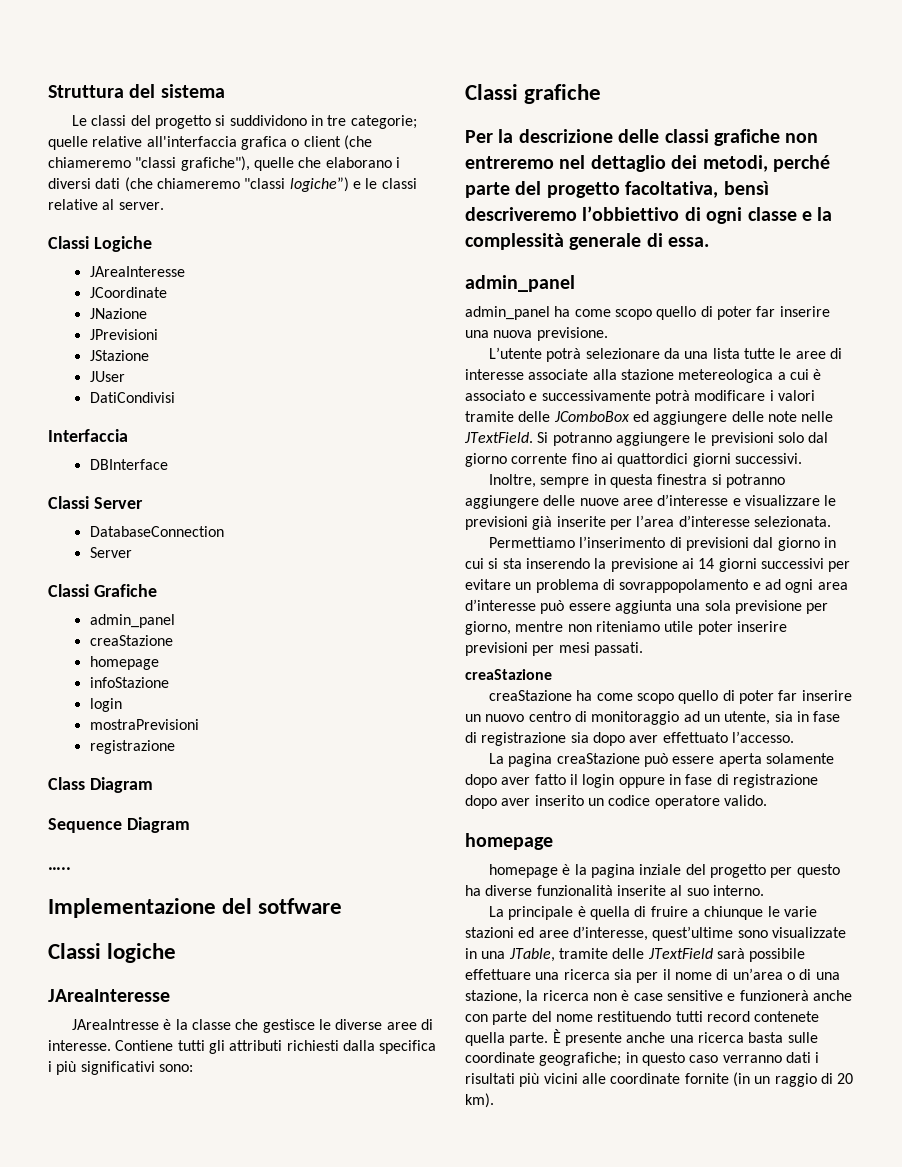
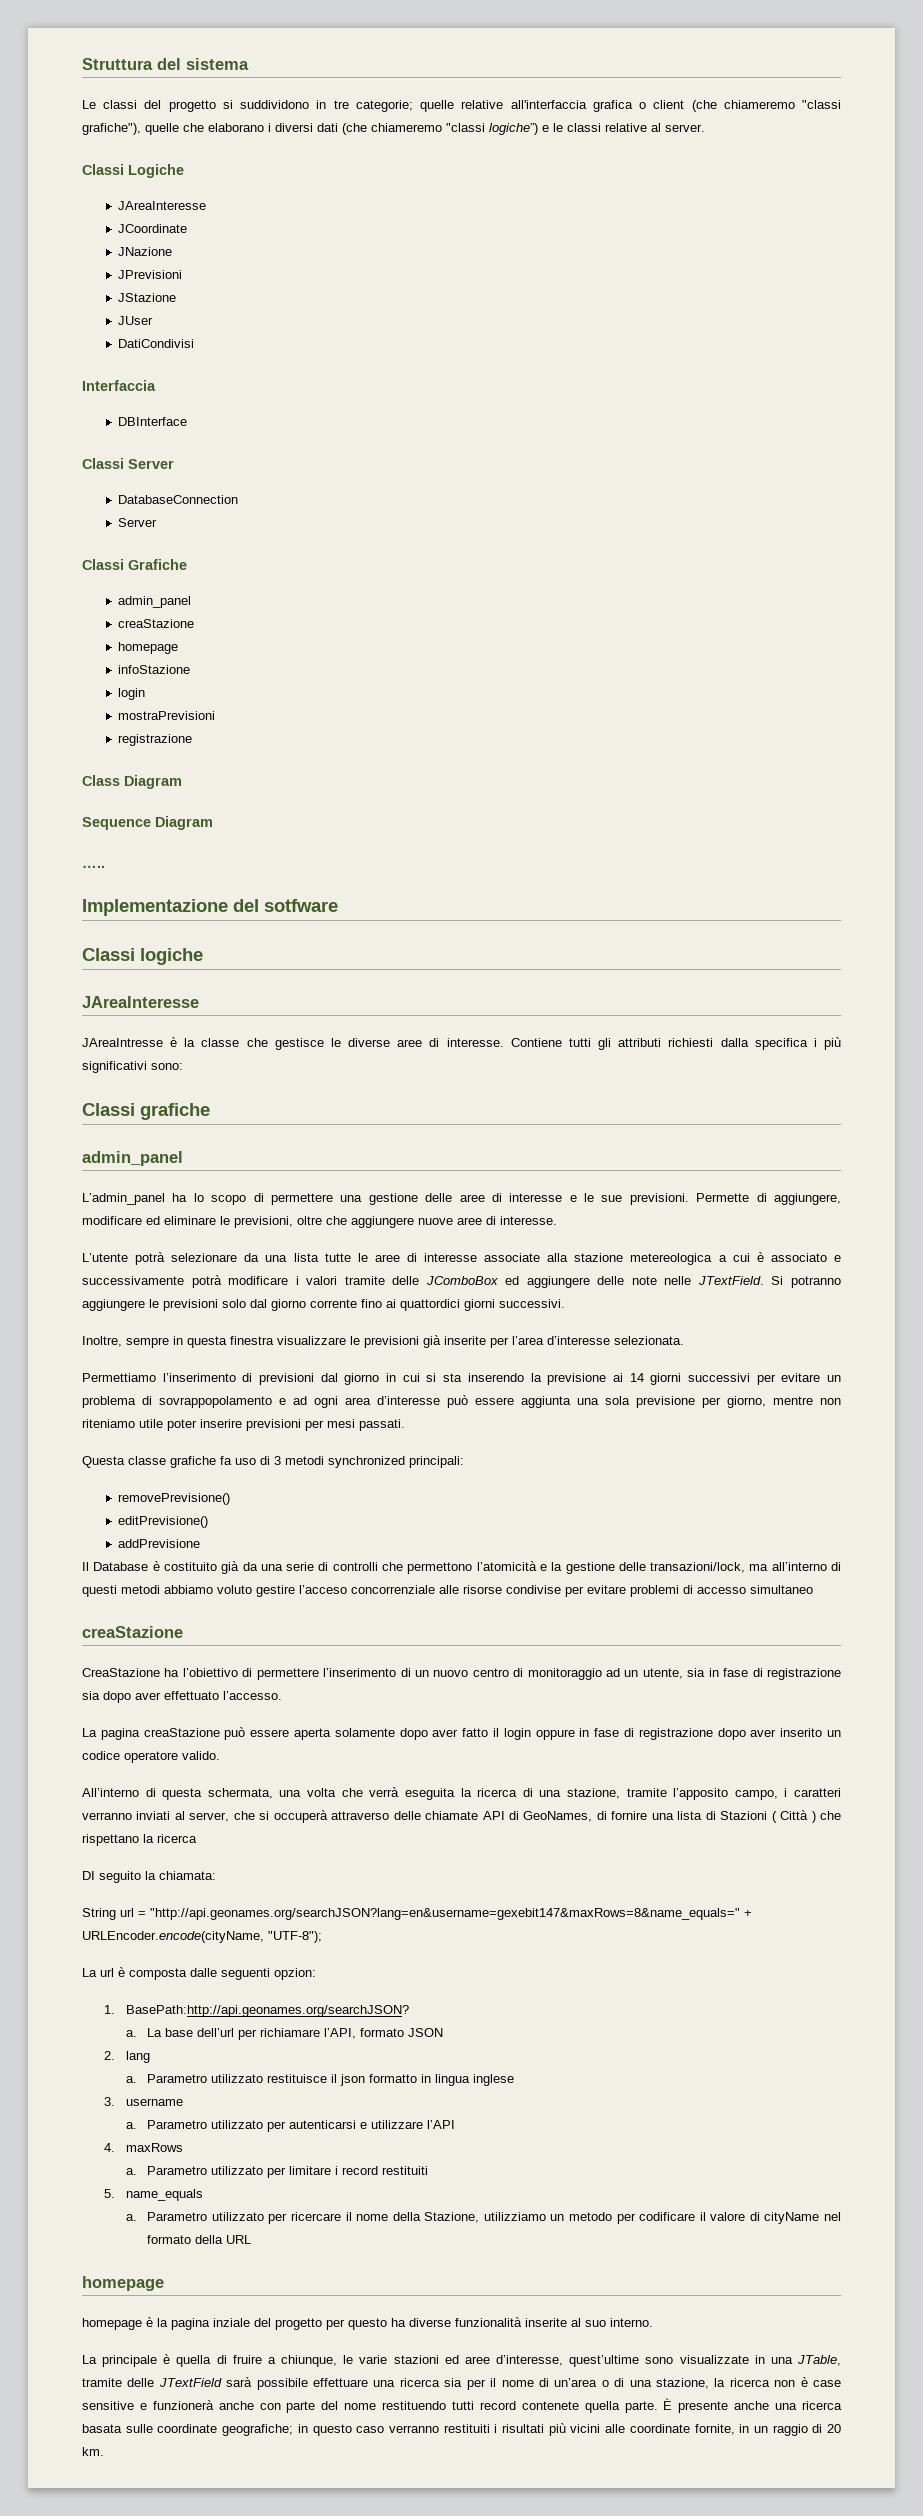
  Classi grafiche
- Per la descrizione delle classi grafiche non entreremo nel dettaglio dei metodi, perché parte del progetto facoltativa, bensì descriveremo l’obbiettivo di ogni classe e la complessità generale di essa.
  admin_panel
- admin_panel ha come scopo quello di poter far inserire una nuova previsione.
+ L’admin_panel ha lo scopo di permettere una gestione delle aree di interesse e le sue previsioni. Permette di aggiungere, modificare ed eliminare le previsioni, oltre che aggiungere nuove aree di interesse.
- Inoltre, sempre in questa finestra si potranno aggiungere delle nuove aree d’interesse e visualizzare le previsioni già inserite per l’area d’interesse selezionata.
+ Inoltre, sempre in questa finestra visualizzare le previsioni già inserite per l’area d’interesse selezionata.
  Permettiamo l’inserimento di previsioni dal giorno in cui si sta inserendo la previsione ai 14 giorni successivi per evitare un problema di sovrappopolamento e ad ogni area d’interesse può essere aggiunta una sola previsione per giorno, mentre non riteniamo utile poter inserire previsioni per mesi passati.
+ Questa classe grafiche fa uso di 3 metodi synchronized principali:
+ removePrevisione()
+ editPrevisione()
+ addPrevisione
+ Il Database è costituito già da una serie di controlli che permettono l’atomicità e la gestione delle transazioni/lock, ma all’interno di questi metodi abbiamo voluto gestire l’acceso concorrenziale alle risorse condivise per evitare problemi di accesso simultaneo
  creaStazione
- creaStazione ha come scopo quello di poter far inserire un nuovo centro di monitoraggio ad un utente, sia in fase di registrazione sia dopo aver effettuato l’accesso.
+ CreaStazione ha l’obiettivo di permettere l’inserimento di un nuovo centro di monitoraggio ad un utente, sia in fase di registrazione sia dopo aver effettuato l’accesso.
+ All’interno di questa schermata, una volta che verrà eseguita la ricerca di una stazione, tramite l’apposito campo, i caratteri verranno inviati al server, che si occuperà attraverso delle chiamate API di GeoNames, di fornire una lista di Stazioni ( Città ) che rispettano la ricerca
+ DI seguito la chiamata:
+ String url = "http://api.geonames.org/searchJSON?lang=en&username=gexebit147&maxRows=8&name_equals=" + URLEncoder.encode(cityName, "UTF-8");
+ La url è composta dalle seguenti opzion:
+ 1. BasePath:http://api.geonames.org/searchJSON?
+ a. La base dell’url per richiamare l’API, formato JSON
+ 2. lang
+ a. Parametro utilizzato restituisce il json formatto in lingua inglese
+ 3. username
+ a. Parametro utilizzato per autenticarsi e utilizzare l’API
+ 4. maxRows
+ a. Parametro utilizzato per limitare i record restituiti
+ 5. name_equals
+ a. Parametro utilizzato per ricercare il nome della Stazione, utilizziamo un metodo per codificare il valore di cityName nel formato della URL
- La principale è quella di fruire a chiunque le varie stazioni ed aree d’interesse, quest’ultime sono visualizzate in una JTable, tramite delle JTextField sarà possibile effettuare una ricerca sia per il nome di un’area o di una stazione, la ricerca non è case sensitive e funzionerà anche con parte del nome restituendo tutti record contenete quella parte.
+ La principale è quella di fruire a chiunque, le varie stazioni ed aree d’interesse, quest’ultime sono visualizzate in una JTable, tramite delle JTextField sarà possibile effettuare una ricerca sia per il nome di un’area o di una stazione, la ricerca non è case sensitive e funzionerà anche con parte del nome restituendo tutti record contenete quella parte.
- È presente anche una ricerca basta sulle coordinate geografiche; in questo caso verranno dati i risultati più vicini alle coordinate fornite (in un raggio di 20 km).
+ È presente anche una ricerca basata sulle coordinate geografiche; in questo caso verranno restituiti i risultati più vicini alle coordinate fornite, in un raggio di 20 km.

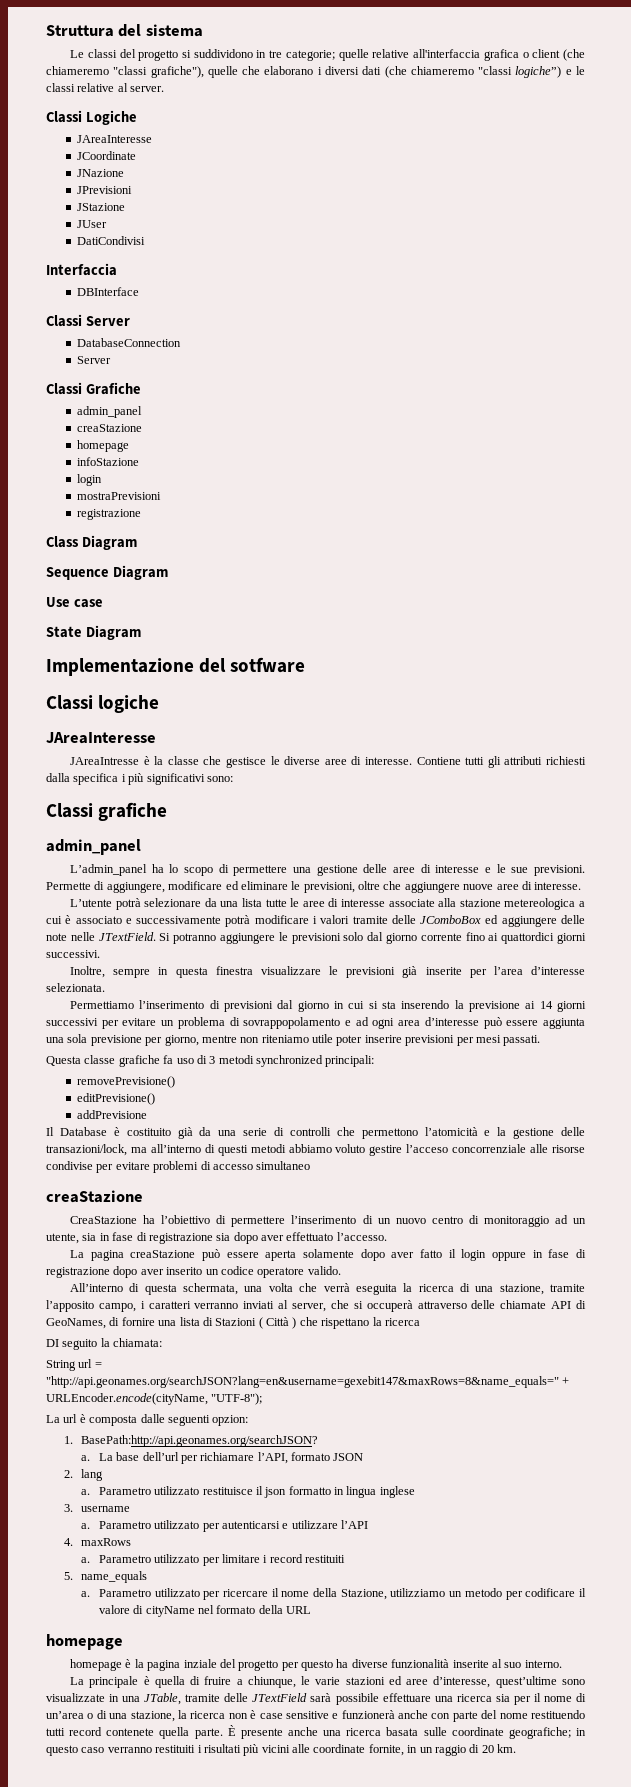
- …..
+ Use case
+ State Diagram

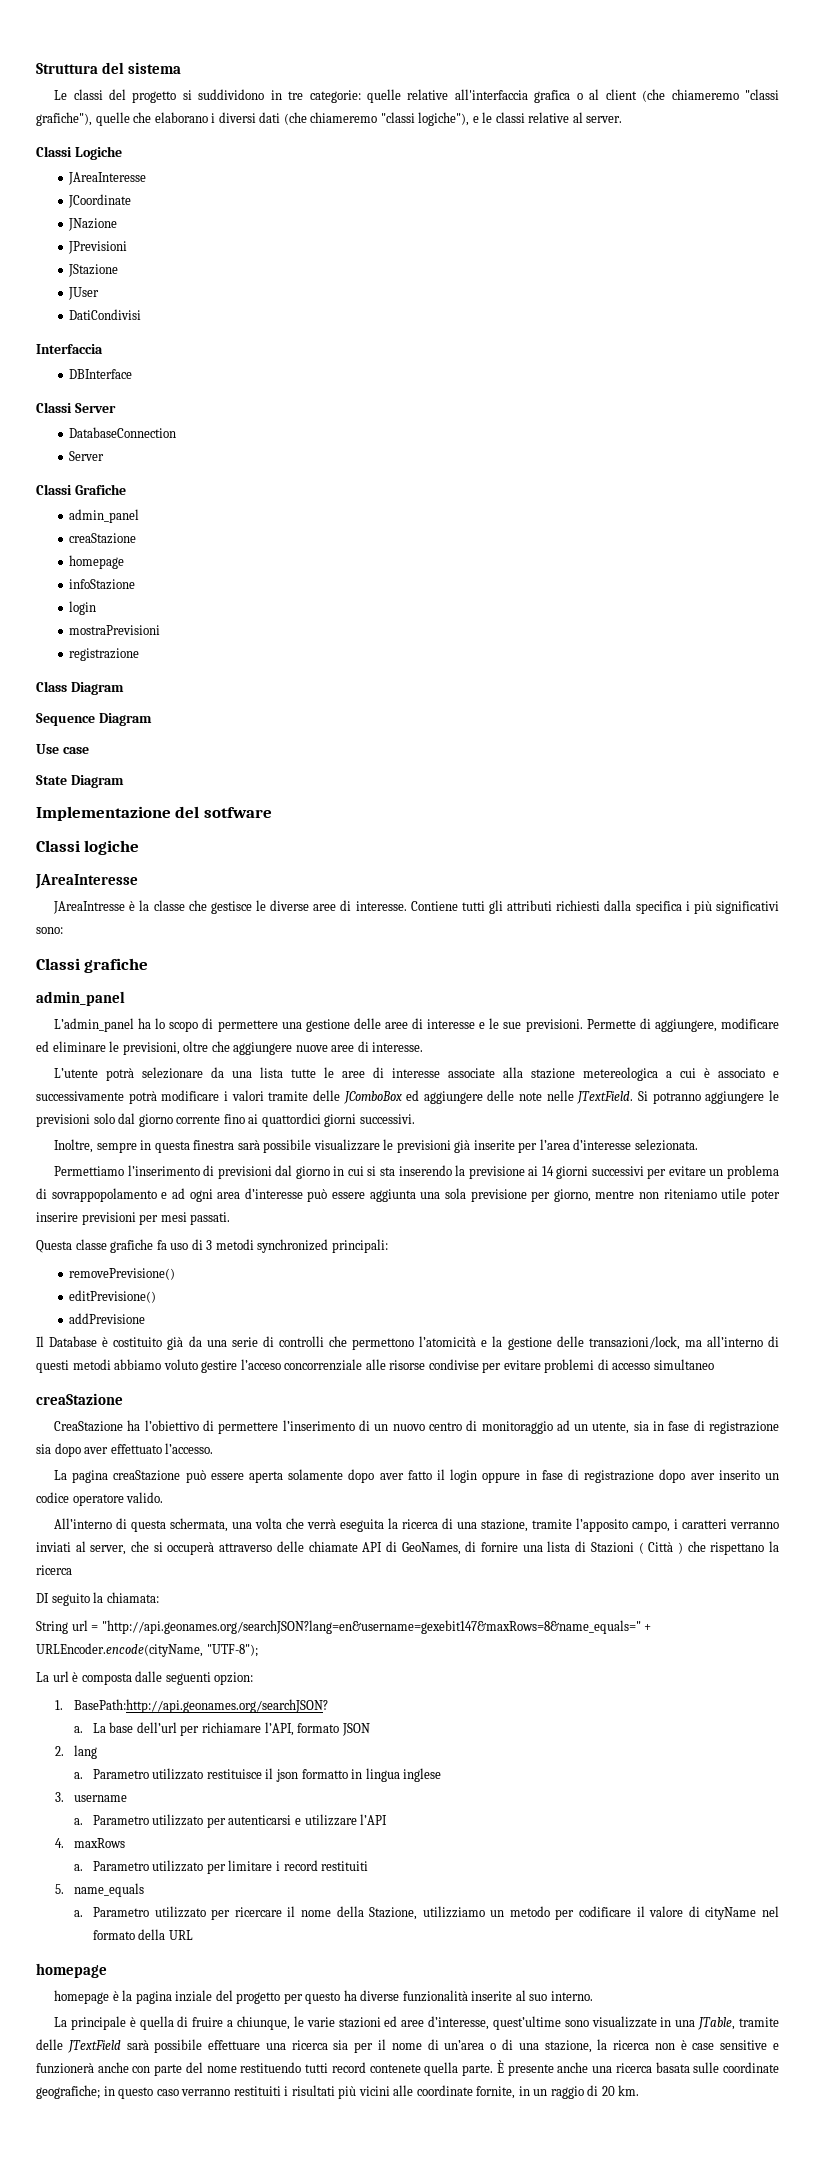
- Le classi del progetto si suddividono in tre categorie; quelle relative all'interfaccia grafica o client (che chiameremo "classi grafiche"), quelle che elaborano i diversi dati (che chiameremo "classi logiche”) e le classi relative al server.
+ Le classi del progetto si suddividono in tre categorie: quelle relative all'interfaccia grafica o al client (che chiameremo "classi grafiche"), quelle che elaborano i diversi dati (che chiameremo "classi logiche"), e le classi relative al server.
- Inoltre, sempre in questa finestra visualizzare le previsioni già inserite per l’area d’interesse selezionata.
+ Inoltre, sempre in questa finestra sarà possibile visualizzare le previsioni già inserite per l’area d’interesse selezionata.

